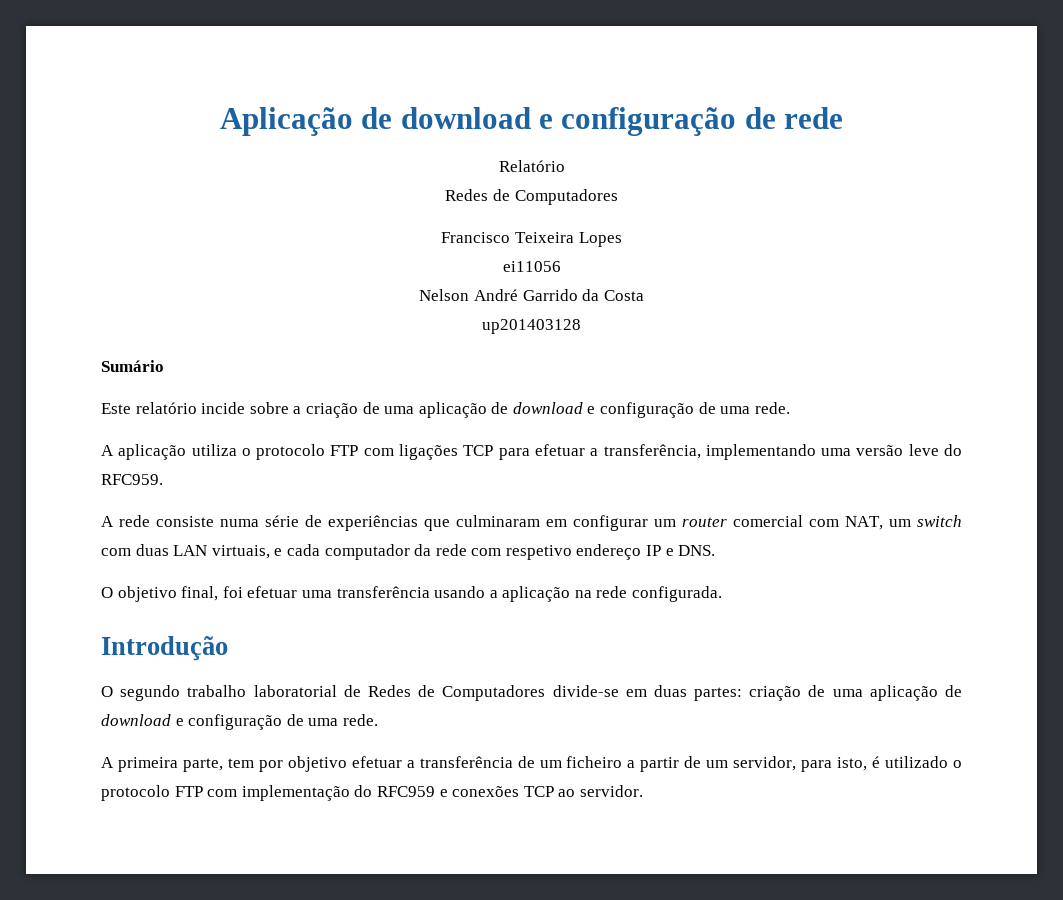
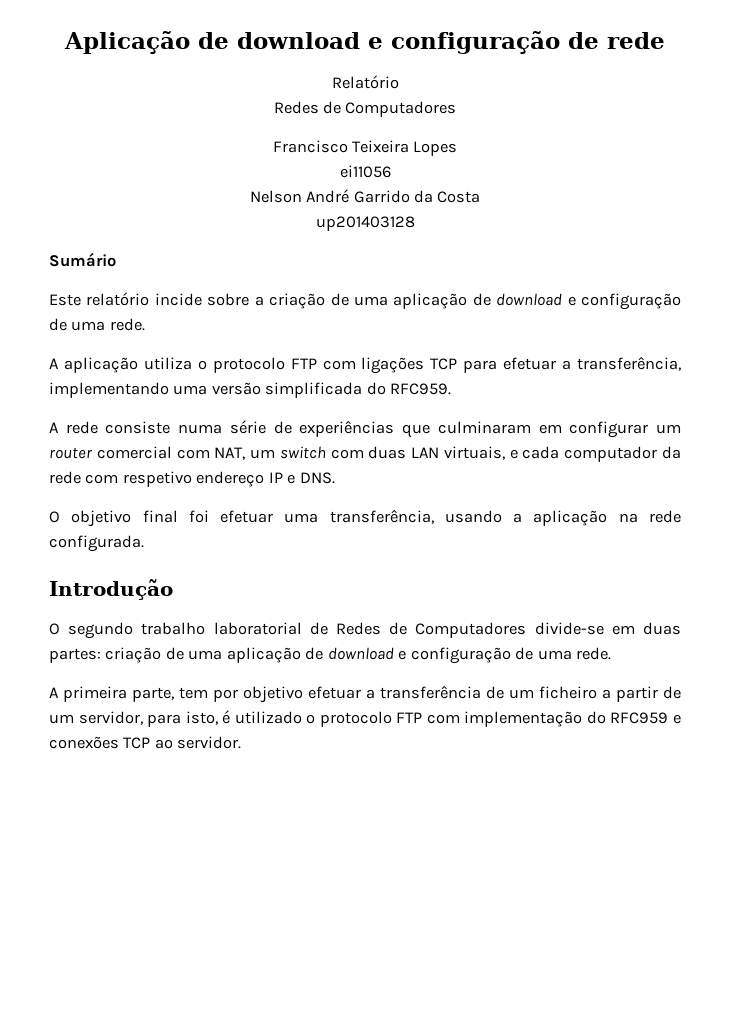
- A aplicação utiliza o protocolo FTP com ligações TCP para efetuar a transferência, implementando uma versão leve do RFC959.
+ A aplicação utiliza o protocolo FTP com ligações TCP para efetuar a transferência, implementando uma versão simplificada do RFC959.
- O objetivo final, foi efetuar uma transferência usando a aplicação na rede configurada.
+ O objetivo final foi efetuar uma transferência, usando a aplicação na rede configurada.

